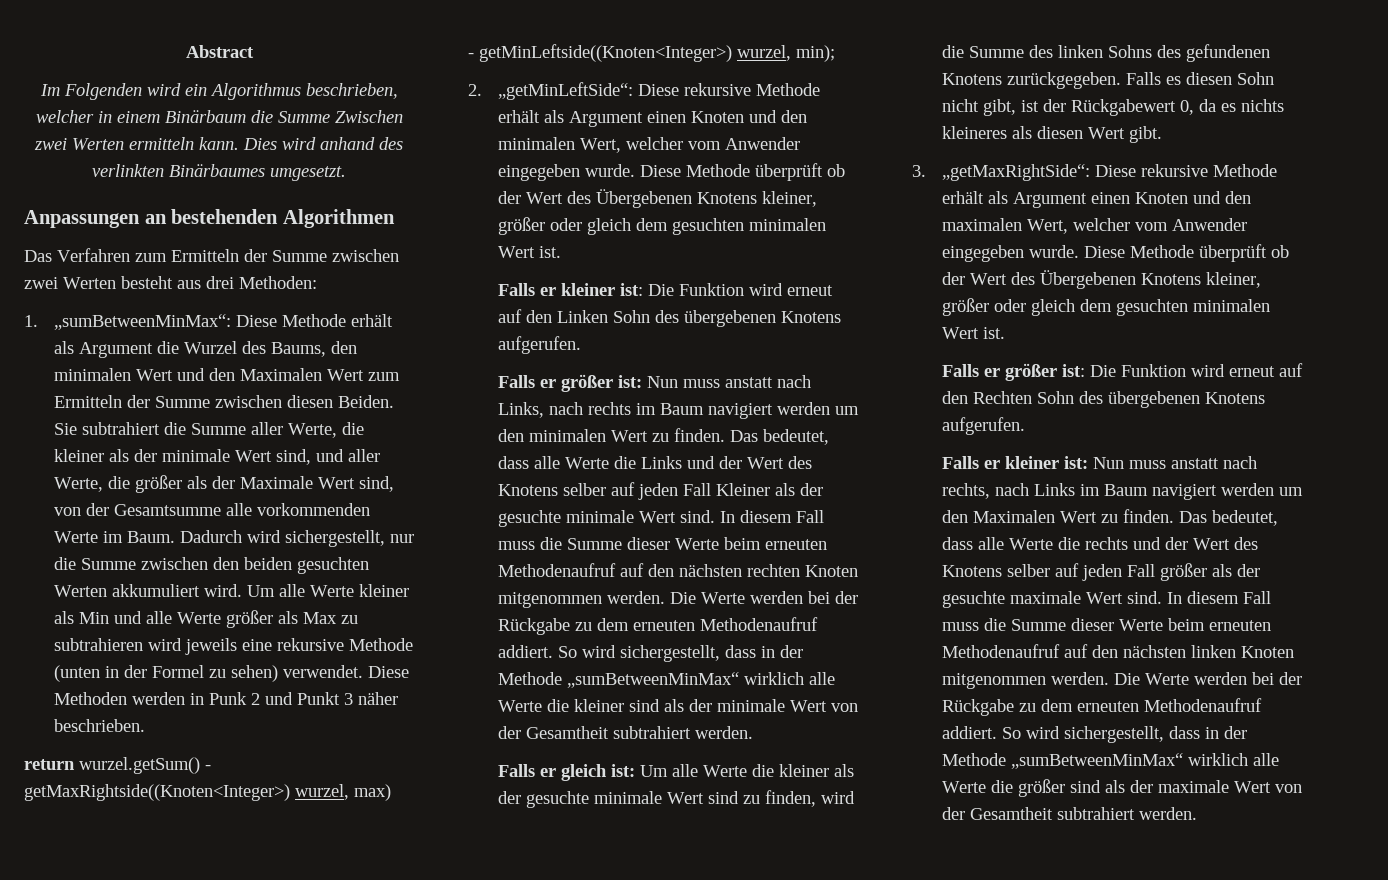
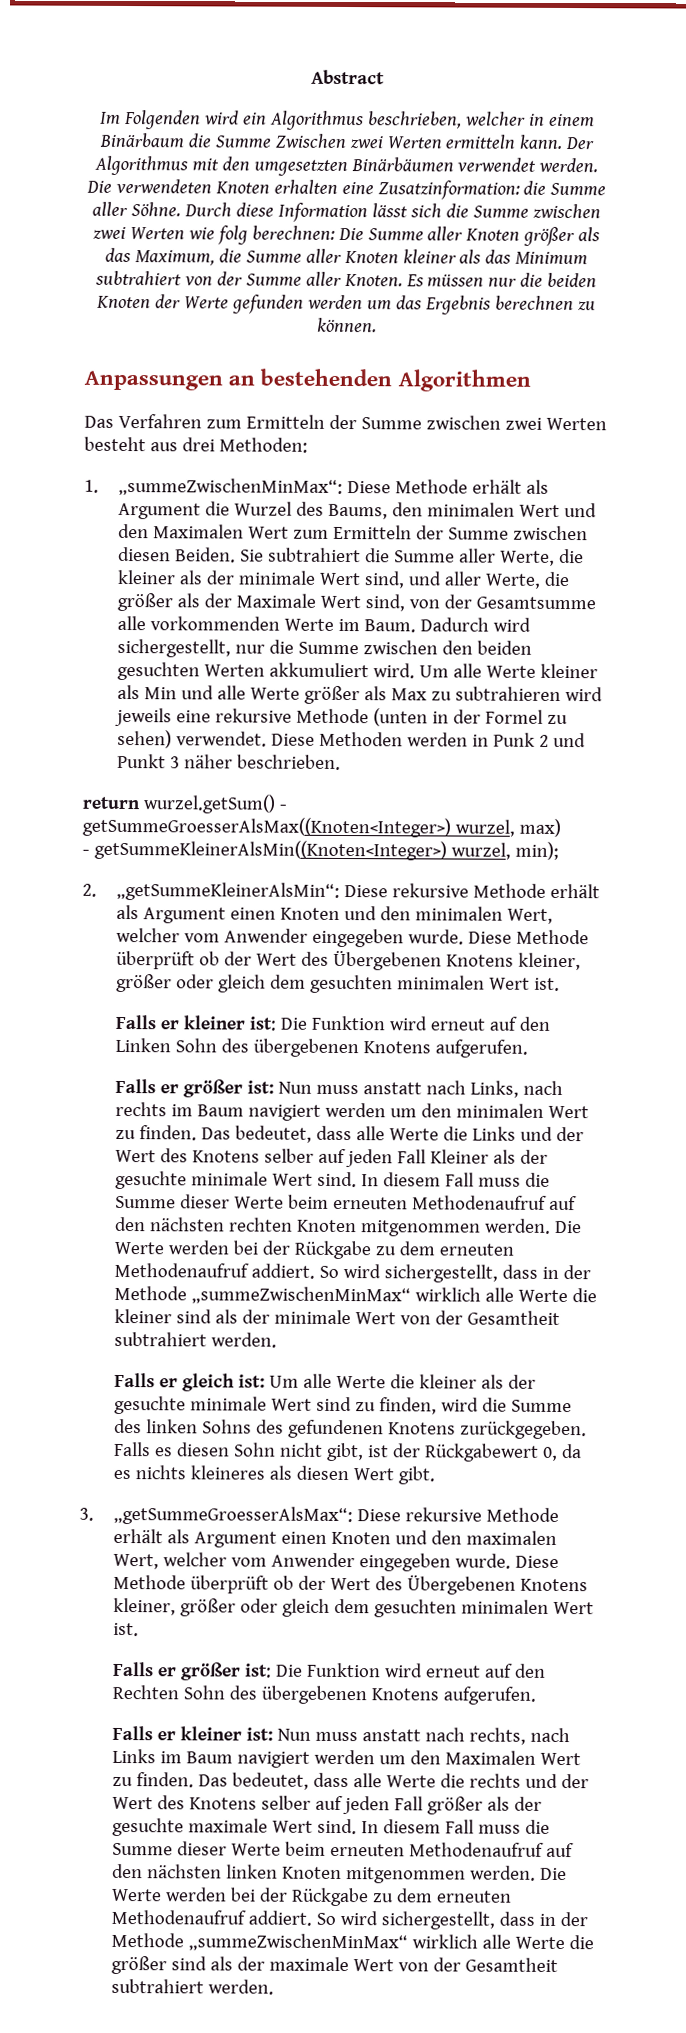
- Dies wird anhand des verlinkten Binärbaumes umgesetzt.
+ Der Algorithmus mit den umgesetzten Binärbäumen verwendet werden. Die verwendeten Knoten erhalten eine Zusatzinformation: die Summe aller Söhne. Durch diese Information lässt sich die Summe zwischen zwei Werten wie folg berechnen: Die Summe aller Knoten größer als das Maximum, die Summe aller Knoten kleiner als das Minimum subtrahiert von der Summe aller Knoten. Es müssen nur die beiden Knoten der Werte gefunden werden um das Ergebnis berechnen zu können.
- 1. „sumBetweenMinMax“: Diese Methode erhält als Argument die Wurzel des Baums, den minimalen Wert und den Maximalen Wert zum Ermitteln der Summe zwischen diesen Beiden.
+ 1. „summeZwischenMinMax“: Diese Methode erhält als Argument die Wurzel des Baums, den minimalen Wert und den Maximalen Wert zum Ermitteln der Summe zwischen diesen Beiden.
- return wurzel.getSum() - getMaxRightside((Knoten<Integer>) wurzel, max)
+ return wurzel.getSum() - getSummeGroesserAlsMax((Knoten<Integer>) wurzel, max)
- - getMinLeftside((Knoten<Integer>) wurzel, min);
+ - getSummeKleinerAlsMin((Knoten<Integer>) wurzel, min);
- 2. „getMinLeftSide“: Diese rekursive Methode erhält als Argument einen Knoten und den minimalen Wert, welcher vom Anwender eingegeben wurde.
+ 2. „getSummeKleinerAlsMin“: Diese rekursive Methode erhält als Argument einen Knoten und den minimalen Wert, welcher vom Anwender eingegeben wurde.
- So wird sichergestellt, dass in der Methode „sumBetweenMinMax“ wirklich alle Werte die kleiner sind als der minimale Wert von der Gesamtheit subtrahiert werden.
+ So wird sichergestellt, dass in der Methode „summeZwischenMinMax“ wirklich alle Werte die kleiner sind als der minimale Wert von der Gesamtheit subtrahiert werden.
- 3. „getMaxRightSide“: Diese rekursive Methode erhält als Argument einen Knoten und den maximalen Wert, welcher vom Anwender eingegeben wurde.
+ 3. „getSummeGroesserAlsMax“: Diese rekursive Methode erhält als Argument einen Knoten und den maximalen Wert, welcher vom Anwender eingegeben wurde.
- So wird sichergestellt, dass in der Methode „sumBetweenMinMax“ wirklich alle Werte die größer sind als der maximale Wert von der Gesamtheit subtrahiert werden.
+ So wird sichergestellt, dass in der Methode „summeZwischenMinMax“ wirklich alle Werte die größer sind als der maximale Wert von der Gesamtheit subtrahiert werden.

